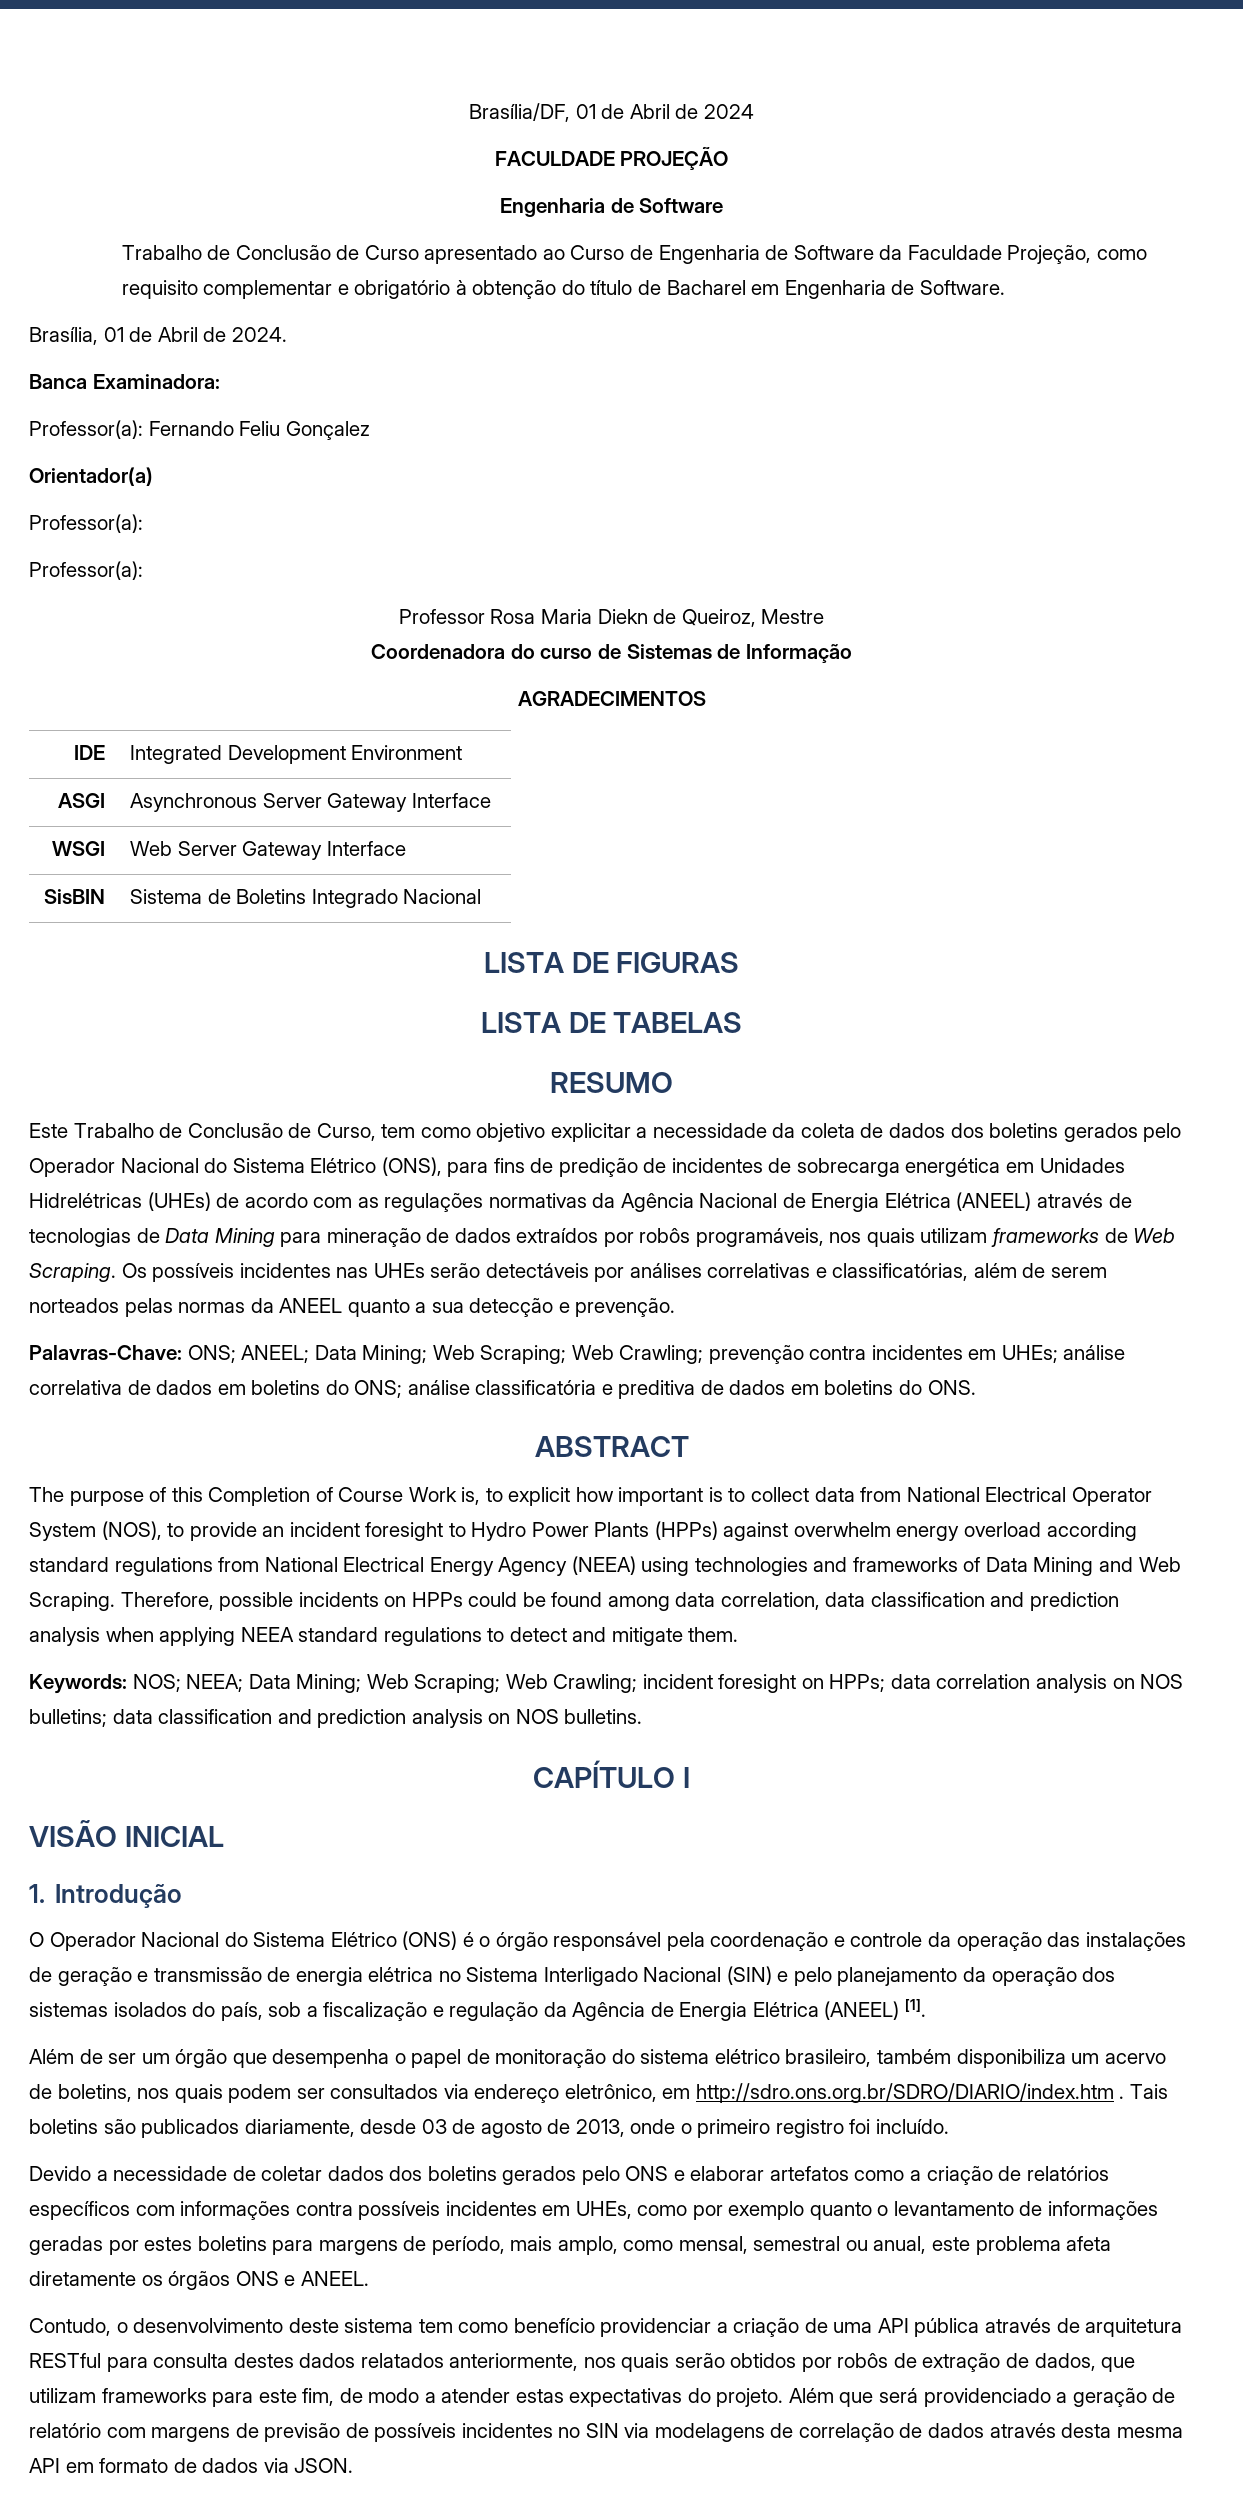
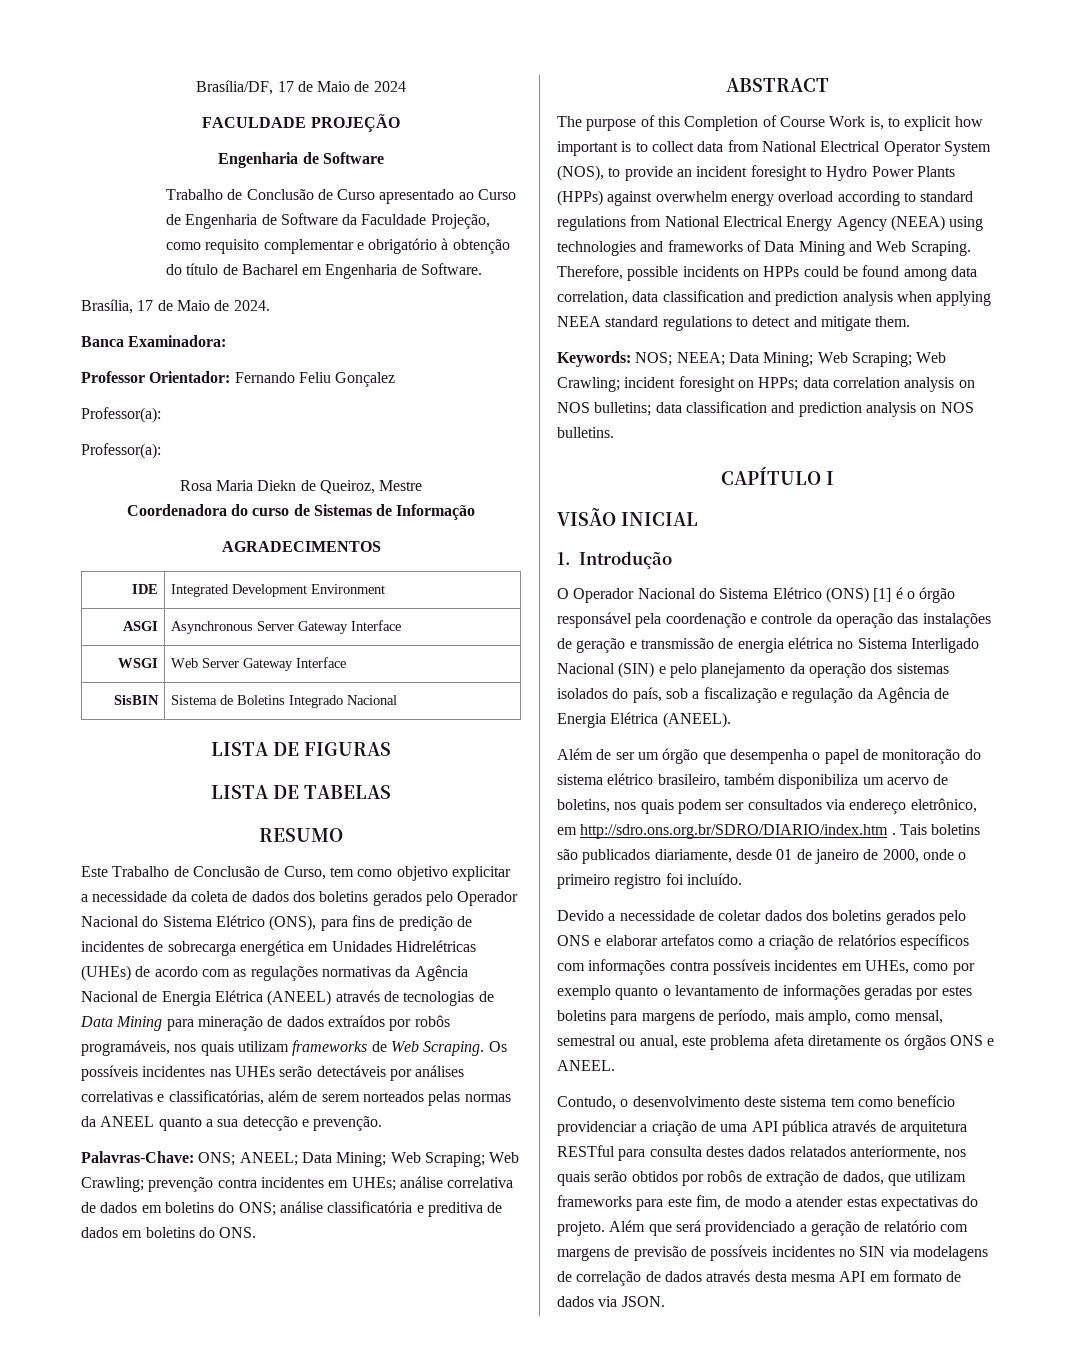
- Brasília/DF, 01 de Abril de 2024
+ Brasília/DF, 17 de Maio de 2024
- Brasília, 01 de Abril de 2024.
+ Brasília, 17 de Maio de 2024.
- Professor(a): Fernando Feliu Gonçalez
+ Professor Orientador: Fernando Feliu Gonçalez
- Orientador(a)
- Professor Rosa Maria Diekn de Queiroz, Mestre
+ Rosa Maria Diekn de Queiroz, Mestre
- The purpose of this Completion of Course Work is, to explicit how important is to collect data from National Electrical Operator System (NOS), to provide an incident foresight to Hydro Power Plants (HPPs) against overwhelm energy overload according standard regulations from National Electrical Energy Agency (NEEA) using technologies and frameworks of Data Mining and Web Scraping.
+ The purpose of this Completion of Course Work is, to explicit how important is to collect data from National Electrical Operator System (NOS), to provide an incident foresight to Hydro Power Plants (HPPs) against overwhelm energy overload according to standard regulations from National Electrical Energy Agency (NEEA) using technologies and frameworks of Data Mining and Web Scraping.
- O Operador Nacional do Sistema Elétrico (ONS) é o órgão responsável pela coordenação e controle da operação das instalações de geração e transmissão de energia elétrica no Sistema Interligado Nacional (SIN) e pelo planejamento da operação dos sistemas isolados do país, sob a fiscalização e regulação da Agência de Energia Elétrica (ANEEL) [1].
+ O Operador Nacional do Sistema Elétrico (ONS) [1] é o órgão responsável pela coordenação e controle da operação das instalações de geração e transmissão de energia elétrica no Sistema Interligado Nacional (SIN) e pelo planejamento da operação dos sistemas isolados do país, sob a fiscalização e regulação da Agência de Energia Elétrica (ANEEL).
- Tais boletins são publicados diariamente, desde 03 de agosto de 2013, onde o primeiro registro foi incluído.
+ Tais boletins são publicados diariamente, desde 01 de janeiro de 2000, onde o primeiro registro foi incluído.

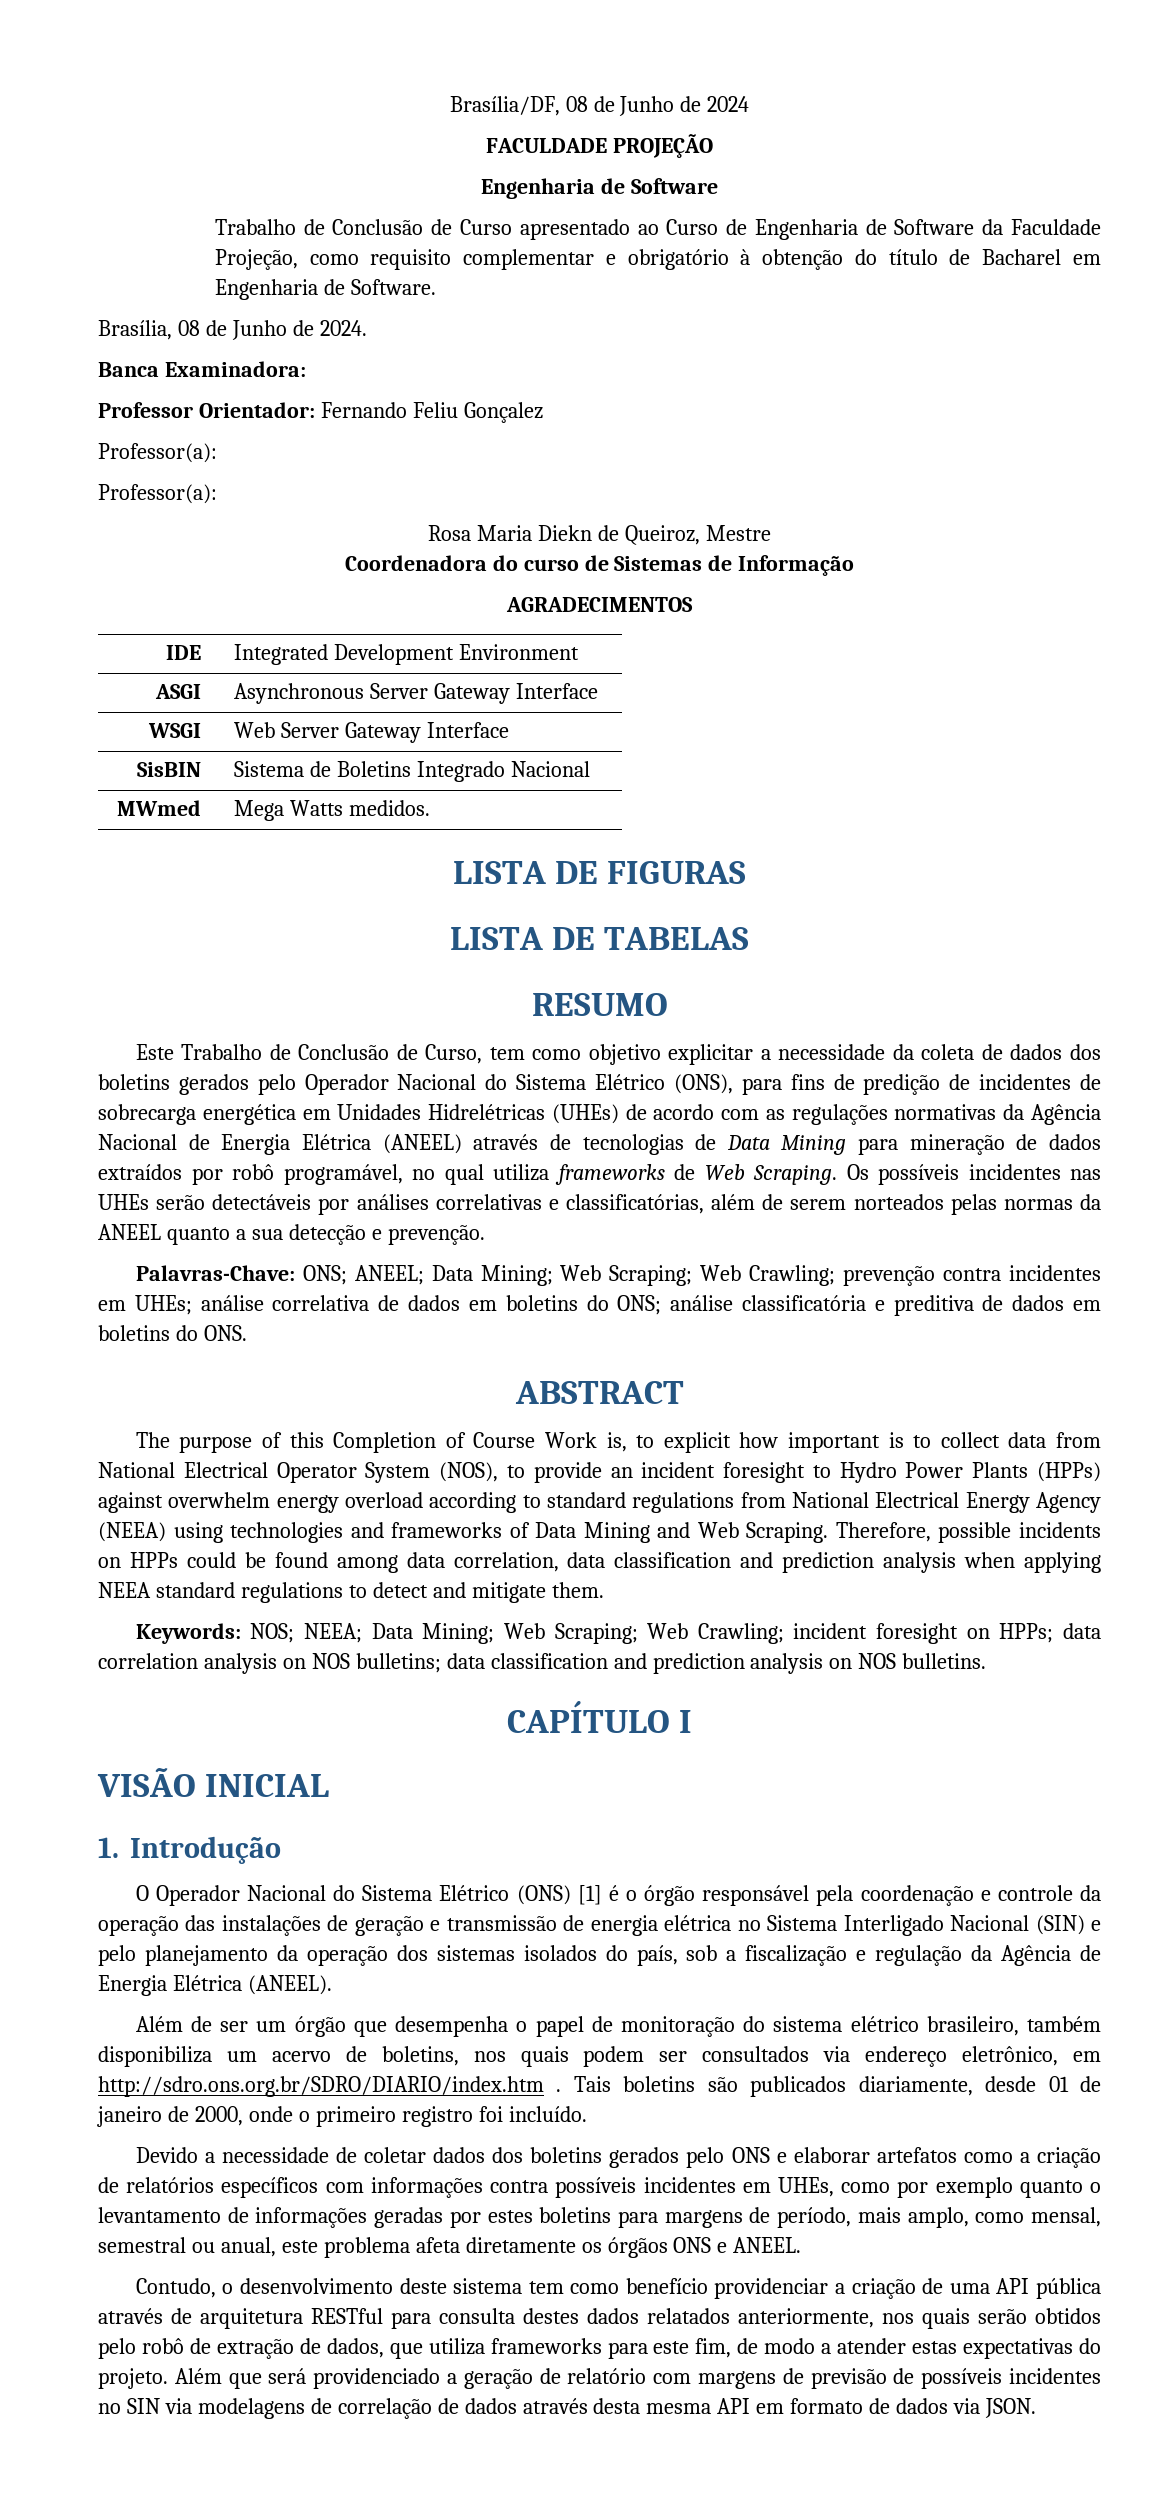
- Brasília/DF, 17 de Maio de 2024
+ Brasília/DF, 08 de Junho de 2024
- Brasília, 17 de Maio de 2024.
+ Brasília, 08 de Junho de 2024.
+ MWmed | Mega Watts medidos.
- Este Trabalho de Conclusão de Curso, tem como objetivo explicitar a necessidade da coleta de dados dos boletins gerados pelo Operador Nacional do Sistema Elétrico (ONS), para fins de predição de incidentes de sobrecarga energética em Unidades Hidrelétricas (UHEs) de acordo com as regulações normativas da Agência Nacional de Energia Elétrica (ANEEL) através de tecnologias de Data Mining para mineração de dados extraídos por robôs programáveis, nos quais utilizam frameworks de Web Scraping.
+ Este Trabalho de Conclusão de Curso, tem como objetivo explicitar a necessidade da coleta de dados dos boletins gerados pelo Operador Nacional do Sistema Elétrico (ONS), para fins de predição de incidentes de sobrecarga energética em Unidades Hidrelétricas (UHEs) de acordo com as regulações normativas da Agência Nacional de Energia Elétrica (ANEEL) através de tecnologias de Data Mining para mineração de dados extraídos por robô programável, no qual utiliza frameworks de Web Scraping.
- Contudo, o desenvolvimento deste sistema tem como benefício providenciar a criação de uma API pública através de arquitetura RESTful para consulta destes dados relatados anteriormente, nos quais serão obtidos por robôs de extração de dados, que utilizam frameworks para este fim, de modo a atender estas expectativas do projeto.
+ Contudo, o desenvolvimento deste sistema tem como benefício providenciar a criação de uma API pública através de arquitetura RESTful para consulta destes dados relatados anteriormente, nos quais serão obtidos pelo robô de extração de dados, que utiliza frameworks para este fim, de modo a atender estas expectativas do projeto.

